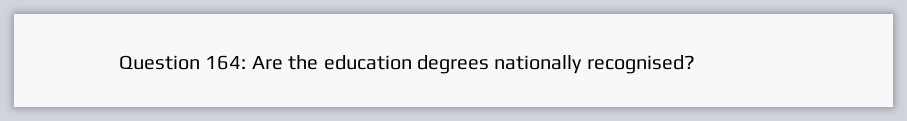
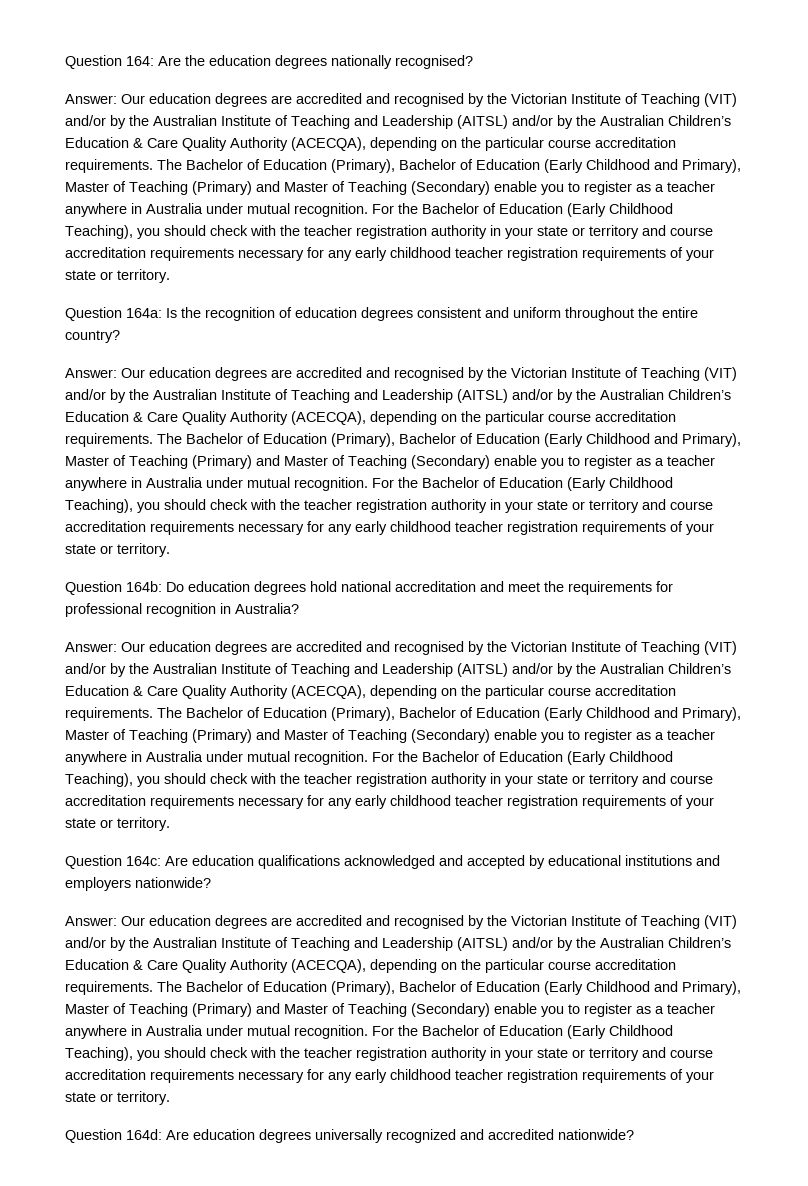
  Question 164: Are the education degrees nationally recognised?
+ Answer: Our education degrees are accredited and recognised by the Victorian Institute of Teaching (VIT) and/or by the Australian Institute of Teaching and Leadership (AITSL) and/or by the Australian Children’s Education & Care Quality Authority (ACECQA), depending on the particular course accreditation requirements. The Bachelor of Education (Primary), Bachelor of Education (Early Childhood and Primary), Master of Teaching (Primary) and Master of Teaching (Secondary) enable you to register as a teacher anywhere in Australia under mutual recognition. For the Bachelor of Education (Early Childhood Teaching), you should check with the teacher registration authority in your state or territory and course accreditation requirements necessary for any early childhood teacher registration requirements of your state or territory.
+ Question 164a: Is the recognition of education degrees consistent and uniform throughout the entire country?
+ Answer: Our education degrees are accredited and recognised by the Victorian Institute of Teaching (VIT) and/or by the Australian Institute of Teaching and Leadership (AITSL) and/or by the Australian Children’s Education & Care Quality Authority (ACECQA), depending on the particular course accreditation requirements. The Bachelor of Education (Primary), Bachelor of Education (Early Childhood and Primary), Master of Teaching (Primary) and Master of Teaching (Secondary) enable you to register as a teacher anywhere in Australia under mutual recognition. For the Bachelor of Education (Early Childhood Teaching), you should check with the teacher registration authority in your state or territory and course accreditation requirements necessary for any early childhood teacher registration requirements of your state or territory.
+ Question 164b: Do education degrees hold national accreditation and meet the requirements for professional recognition in Australia?
+ Answer: Our education degrees are accredited and recognised by the Victorian Institute of Teaching (VIT) and/or by the Australian Institute of Teaching and Leadership (AITSL) and/or by the Australian Children’s Education & Care Quality Authority (ACECQA), depending on the particular course accreditation requirements. The Bachelor of Education (Primary), Bachelor of Education (Early Childhood and Primary), Master of Teaching (Primary) and Master of Teaching (Secondary) enable you to register as a teacher anywhere in Australia under mutual recognition. For the Bachelor of Education (Early Childhood Teaching), you should check with the teacher registration authority in your state or territory and course accreditation requirements necessary for any early childhood teacher registration requirements of your state or territory.
+ Question 164c: Are education qualifications acknowledged and accepted by educational institutions and employers nationwide?
+ Answer: Our education degrees are accredited and recognised by the Victorian Institute of Teaching (VIT) and/or by the Australian Institute of Teaching and Leadership (AITSL) and/or by the Australian Children’s Education & Care Quality Authority (ACECQA), depending on the particular course accreditation requirements. The Bachelor of Education (Primary), Bachelor of Education (Early Childhood and Primary), Master of Teaching (Primary) and Master of Teaching (Secondary) enable you to register as a teacher anywhere in Australia under mutual recognition. For the Bachelor of Education (Early Childhood Teaching), you should check with the teacher registration authority in your state or territory and course accreditation requirements necessary for any early childhood teacher registration requirements of your state or territory.
+ Question 164d: Are education degrees universally recognized and accredited nationwide?

